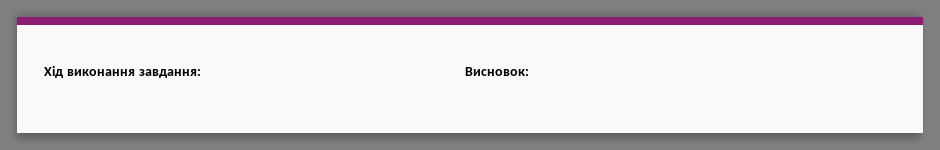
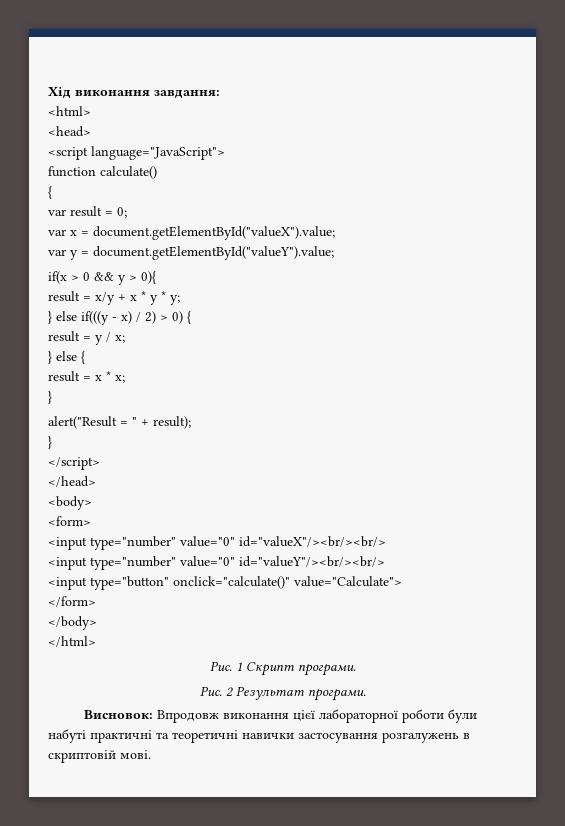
- Висновок:
+ <html>
+ <head>
+ <script language="JavaScript">
+ function calculate()
+ {
+ var result = 0;
+ var x = document.getElementById("valueX").value;
+ var y = document.getElementById("valueY").value;
+ if(x > 0 && y > 0){
+ result = x/y + x * y * y;
+ } else if(((y - x) / 2) > 0) {
+ result = y / x;
+ } else {
+ result = x * x;
+ }
+ alert("Result = " + result);
+ }
+ </script>
+ </head>
+ <body>
+ <form>
+ <input type="number" value="0" id="valueX"/><br/><br/>
+ <input type="number" value="0" id="valueY"/><br/><br/>
+ <input type="button" onclick="calculate()" value="Calculate">
+ </form>
+ </body>
+ </html>
+ Рис. 1 Скрипт програми.
+ Рис. 2 Результат програми.
+ Висновок: Впродовж виконання цієї лабораторної роботи були набуті практичні та теоретичні навички застосування розгалужень в скриптовій мові.

